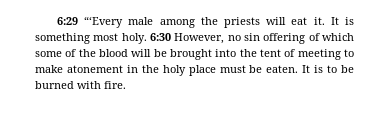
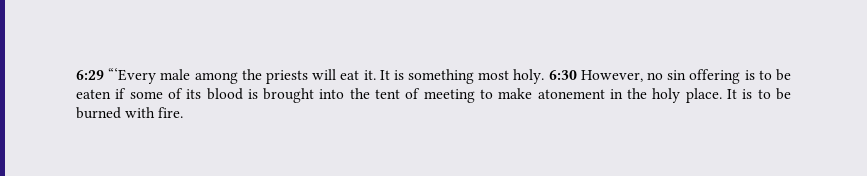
- 6:30 However, no sin offering of which some of the blood will be brought into the tent of meeting to make atonement in the holy place must be eaten.
+ 6:30 However, no sin offering is to be eaten if some of its blood is brought into the tent of meeting to make atonement in the holy place.

